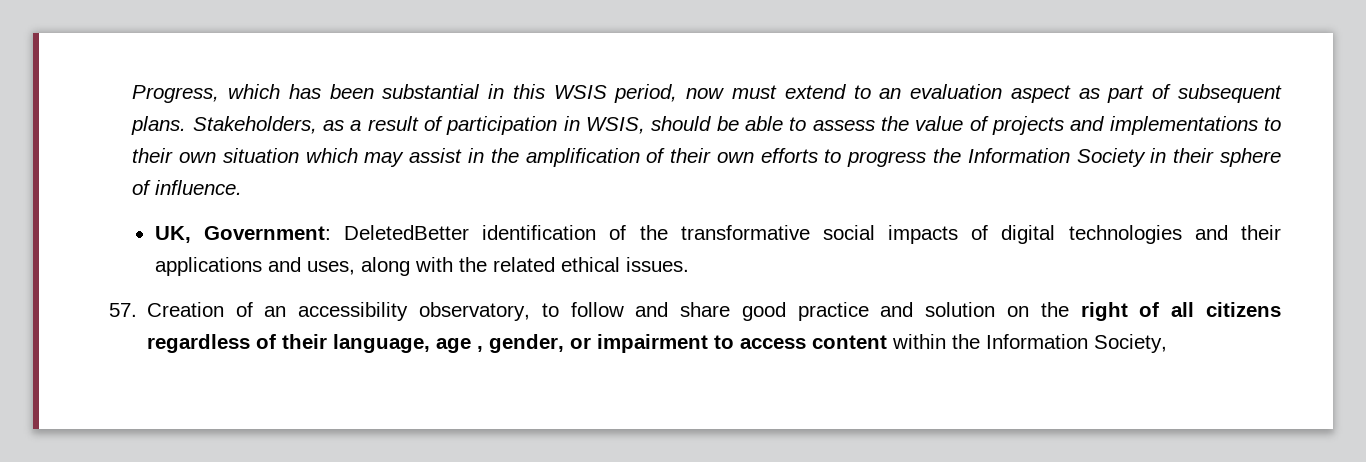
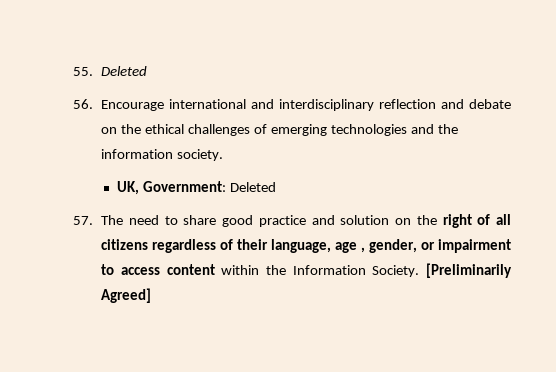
- Progress, which has been substantial in this WSIS period, now must extend to an evaluation aspect as part of subsequent plans. Stakeholders, as a result of participation in WSIS, should be able to assess the value of projects and implementations to their own situation which may assist in the amplification of their own efforts to progress the Information Society in their sphere of influence.
- UK, Government: DeletedBetter identification of the transformative social impacts of digital technologies and their applications and uses, along with the related ethical issues.
- 57. Creation of an accessibility observatory, to follow and share good practice and solution on the right of all citizens regardless of their language, age , gender, or impairment to access content within the Information Society,
+ 55. Deleted
+ 56. Encourage international and interdisciplinary reflection and debate on the ethical challenges of emerging technologies and the information society.
+ UK, Government: Deleted
+ 57. The need to share good practice and solution on the right of all citizens regardless of their language, age , gender, or impairment to access content within the Information Society. [Preliminarily Agreed]

